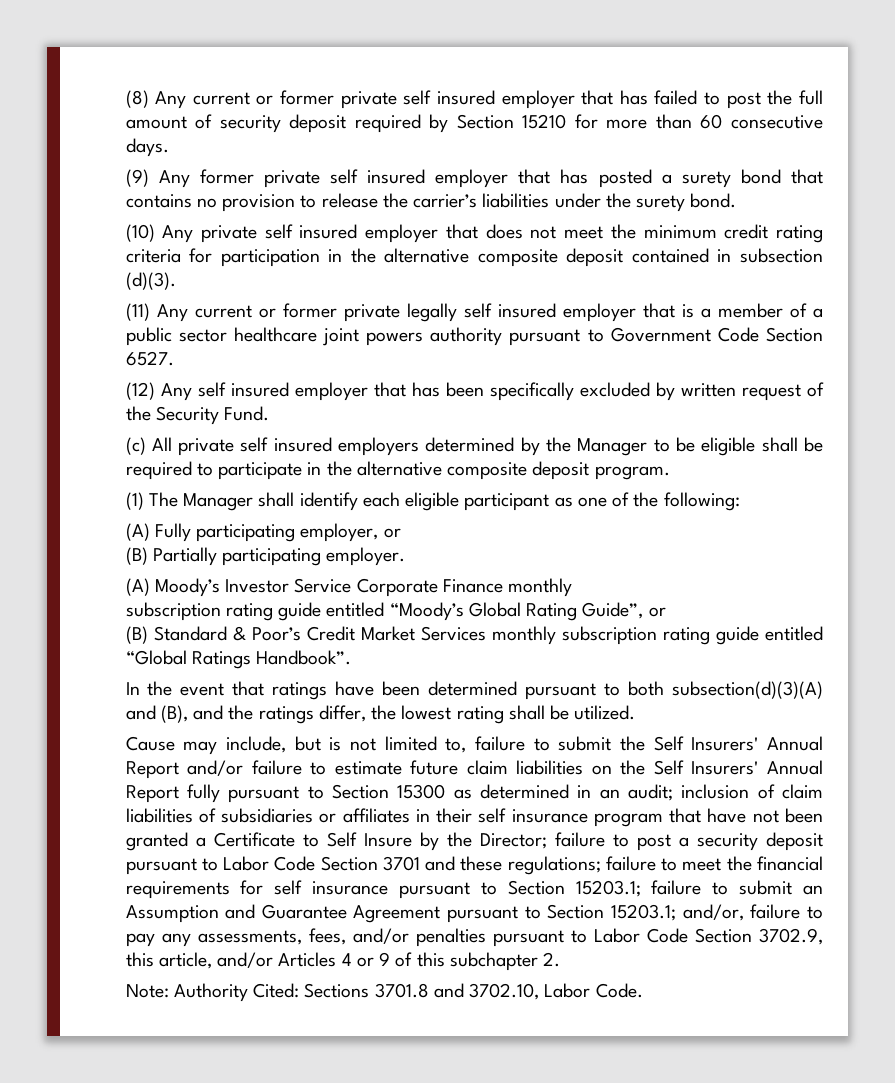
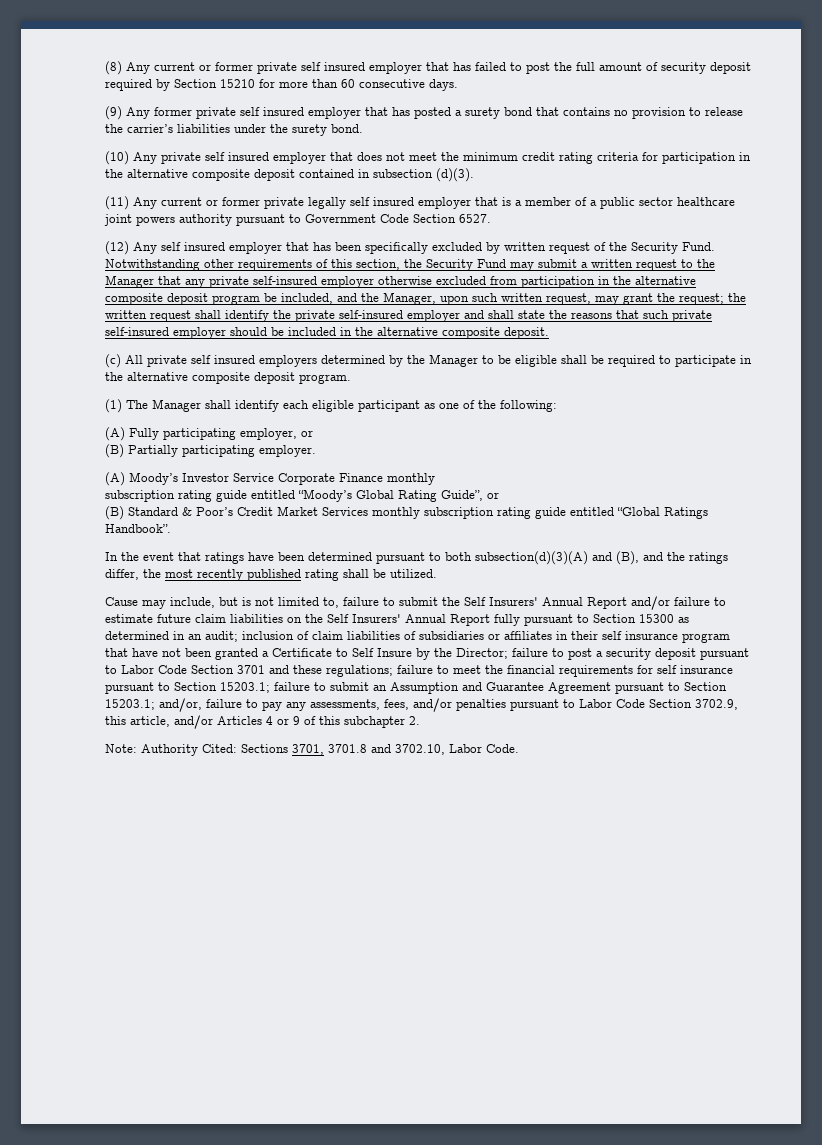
+ Notwithstanding other requirements of this section, the Security Fund may submit a written request to the Manager that any private self-insured employer otherwise excluded from participation in the alternative composite deposit program be included, and the Manager, upon such written request, may grant the request; the written request shall identify the private self-insured employer and shall state the reasons that such private self-insured employer should be included in the alternative composite deposit.
- In the event that ratings have been determined pursuant to both subsection(d)(3)(A) and (B), and the ratings differ, the lowest rating shall be utilized.
+ In the event that ratings have been determined pursuant to both subsection(d)(3)(A) and (B), and the ratings differ, the most recently published rating shall be utilized.
- Note: Authority Cited: Sections 3701.8 and 3702.10, Labor Code.
+ Note: Authority Cited: Sections 3701, 3701.8 and 3702.10, Labor Code.

